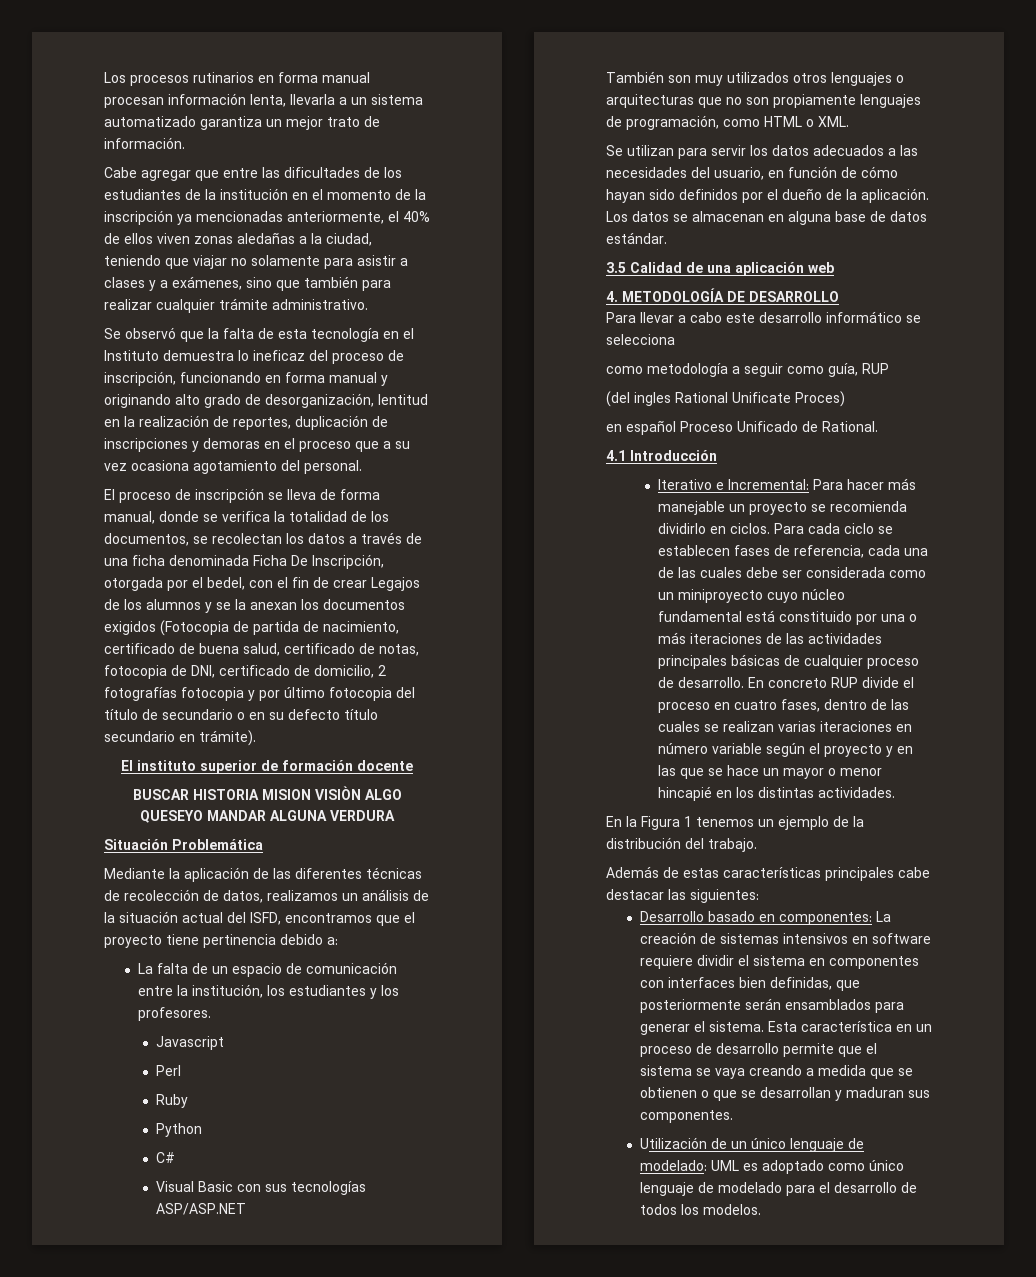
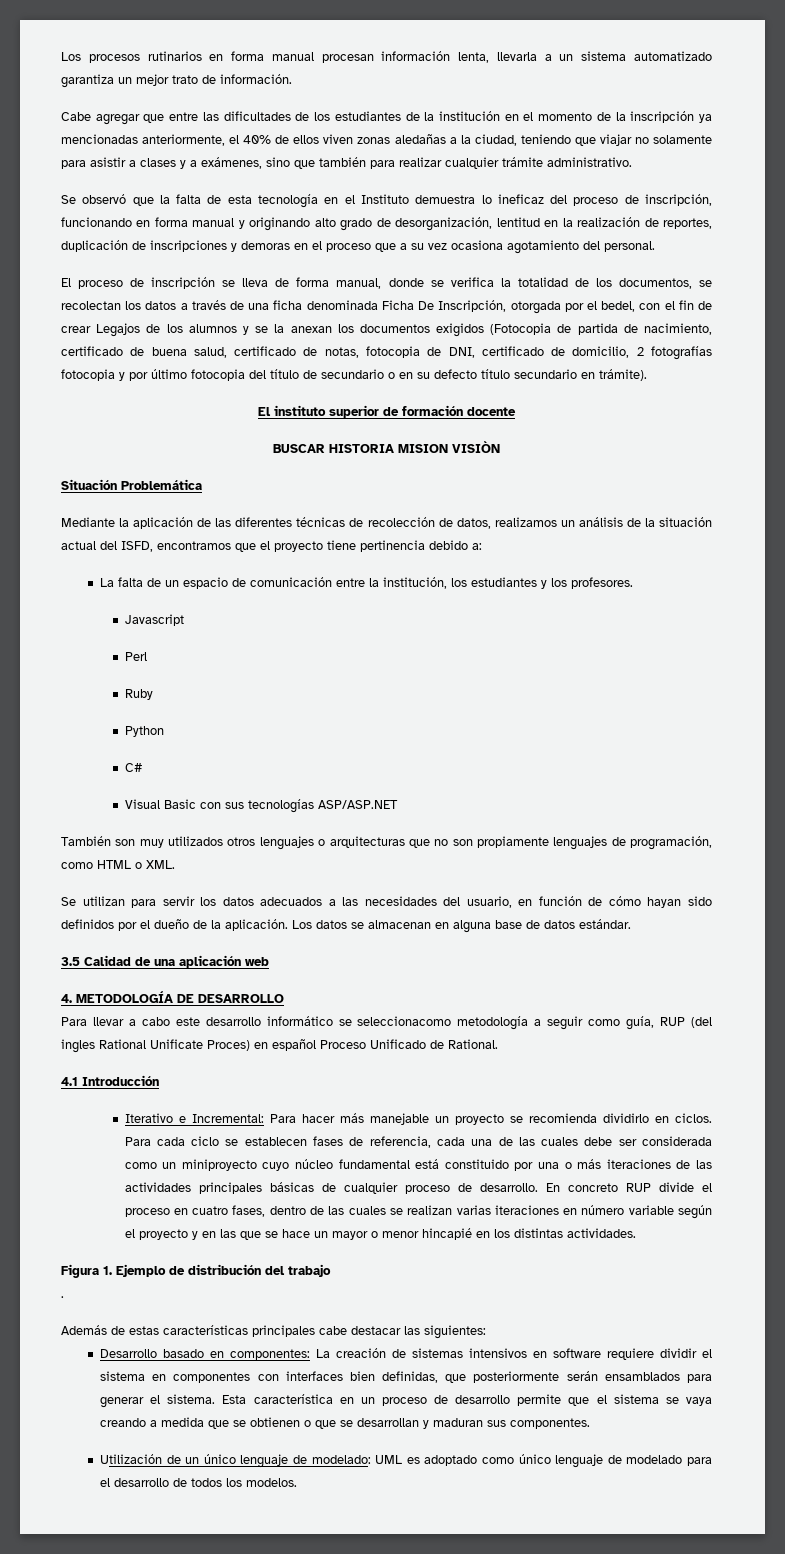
- BUSCAR HISTORIA MISION VISIÒN ALGO QUESEYO MANDAR ALGUNA VERDURA
+ BUSCAR HISTORIA MISION VISIÒN
- Para llevar a cabo este desarrollo informático se selecciona
- como metodología a seguir como guía, RUP
- (del ingles Rational Unificate Proces)
- en español Proceso Unificado de Rational.
+ Para llevar a cabo este desarrollo informático se seleccionacomo metodología a seguir como guía, RUP (del ingles Rational Unificate Proces) en español Proceso Unificado de Rational.
- En la Figura 1 tenemos un ejemplo de la distribución del trabajo.
+ Figura 1. Ejemplo de distribución del trabajo
+ .

